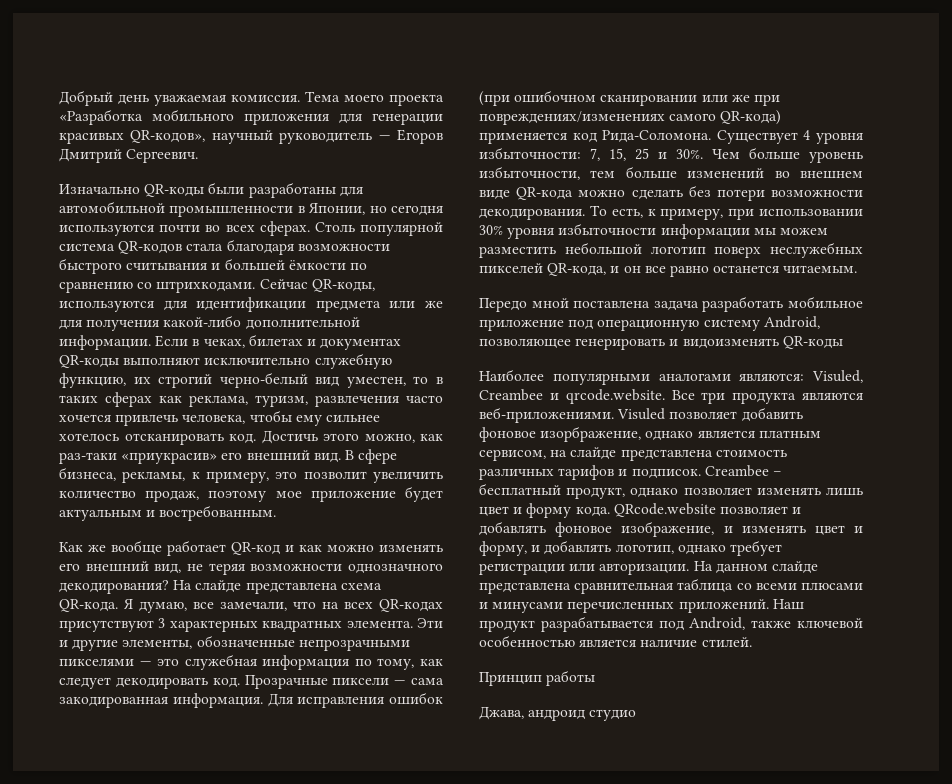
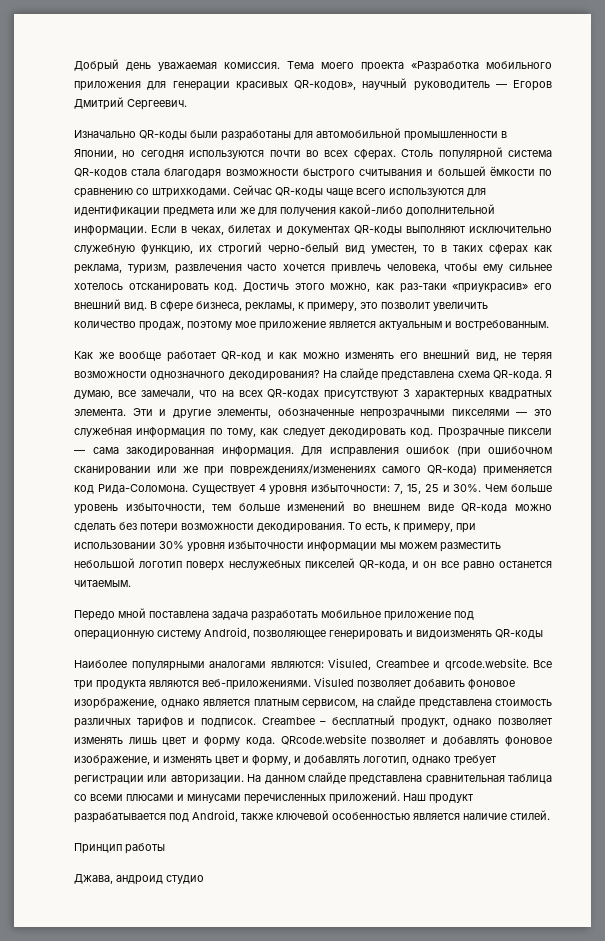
- Сейчас QR-коды, используются для идентификации предмета или же для получения какой-либо дополнительной информации.
+ Сейчас QR-коды чаще всего используются для идентификации предмета или же для получения какой-либо дополнительной информации.
- В сфере бизнеса, рекламы, к примеру, это позволит увеличить количество продаж, поэтому мое приложение будет актуальным и востребованным.
+ В сфере бизнеса, рекламы, к примеру, это позволит увеличить количество продаж, поэтому мое приложение является актуальным и востребованным.

